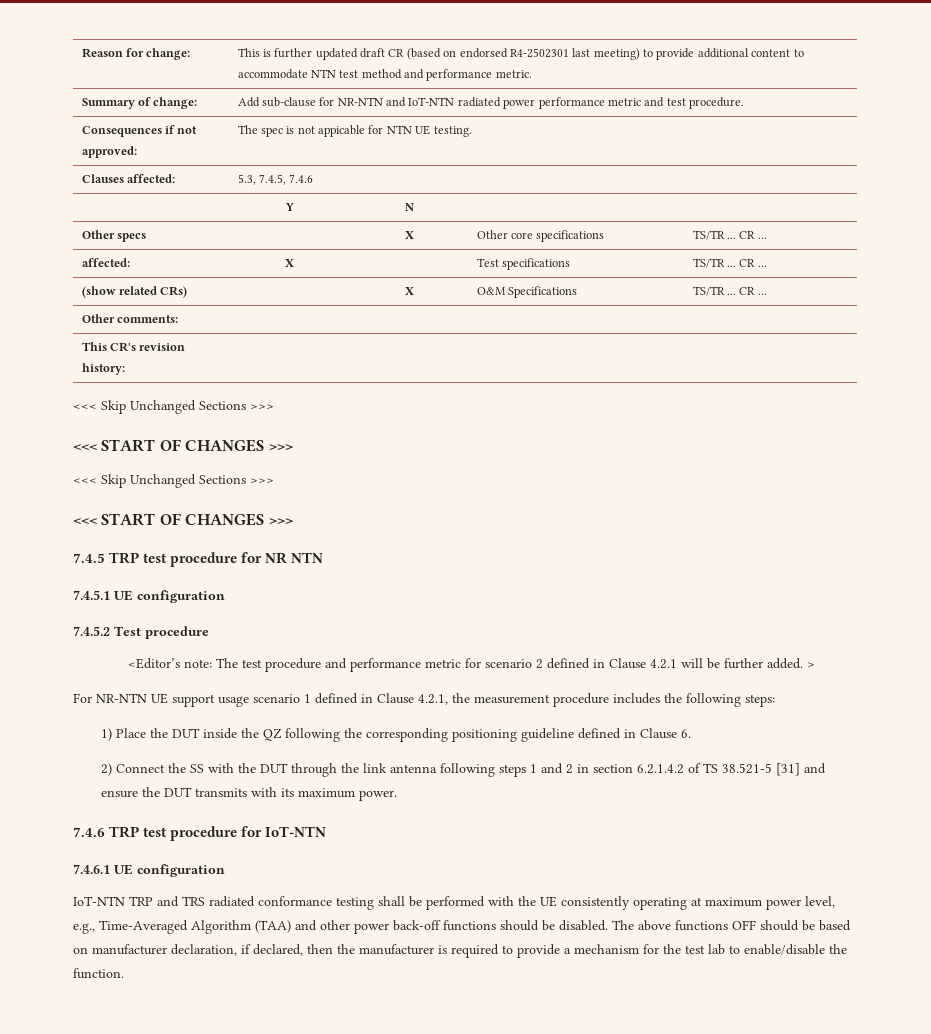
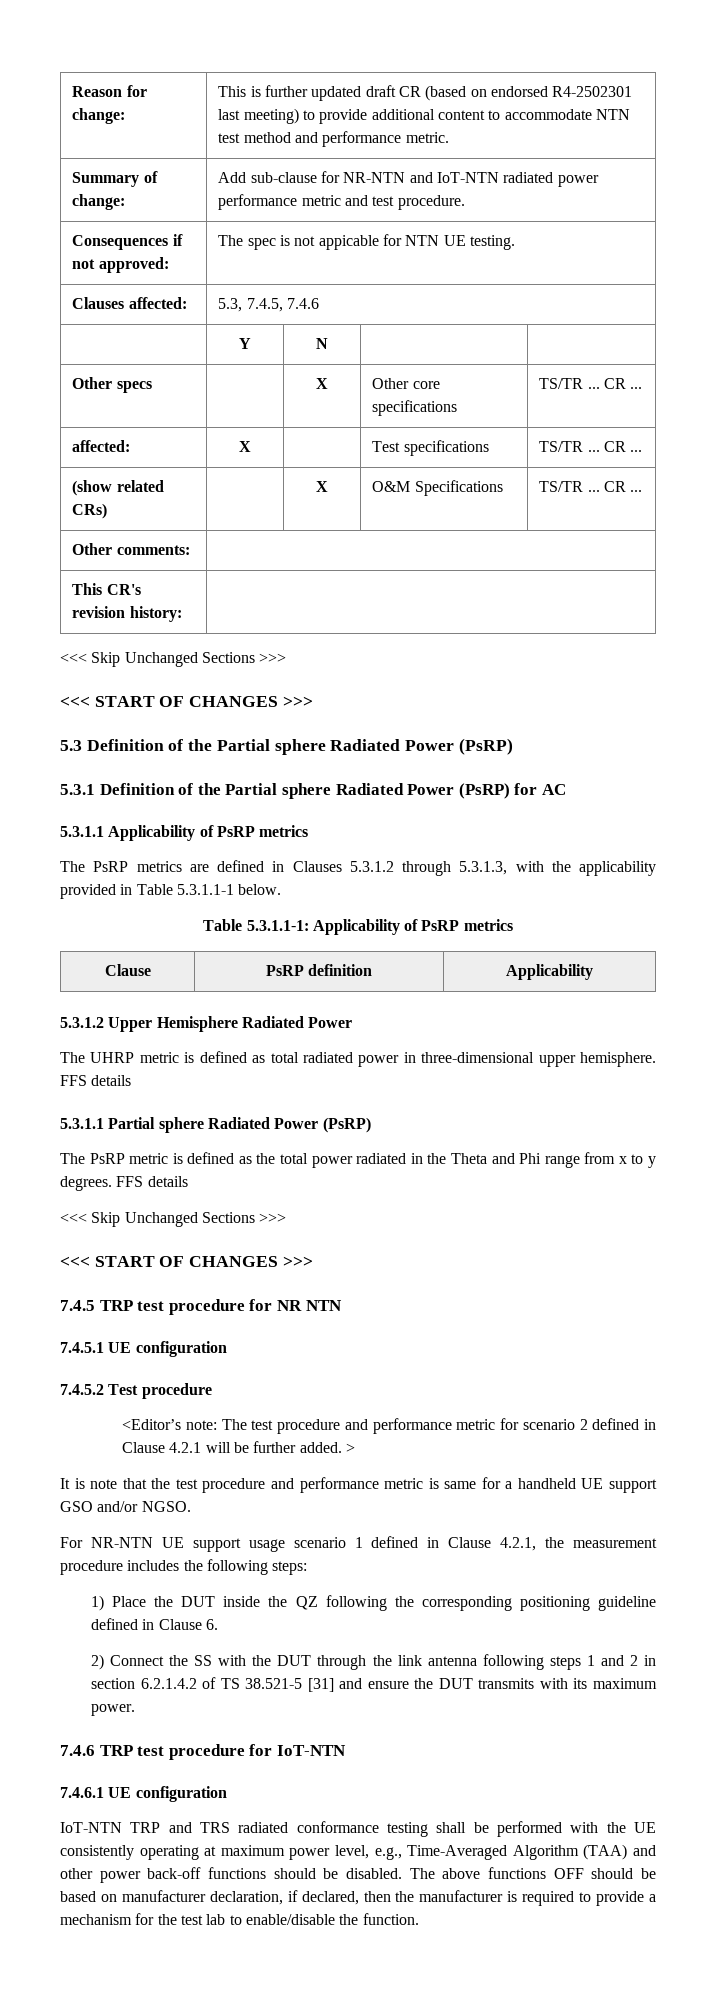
+ 5.3 Definition of the Partial sphere Radiated Power (PsRP)
+ 5.3.1 Definition of the Partial sphere Radiated Power (PsRP) for AC
+ 5.3.1.1 Applicability of PsRP metrics
+ The PsRP metrics are defined in Clauses 5.3.1.2 through 5.3.1.3, with the applicability provided in Table 5.3.1.1-1 below.
+ Table 5.3.1.1-1: Applicability of PsRP metrics
+ Clause | PsRP definition | Applicability
+ 5.3.1.2 Upper Hemisphere Radiated Power
+ The UHRP metric is defined as total radiated power in three-dimensional upper hemisphere. FFS details
+ 5.3.1.1 Partial sphere Radiated Power (PsRP)
+ The PsRP metric is defined as the total power radiated in the Theta and Phi range from x to y degrees. FFS details
+ It is note that the test procedure and performance metric is same for a handheld UE support GSO and/or NGSO.

